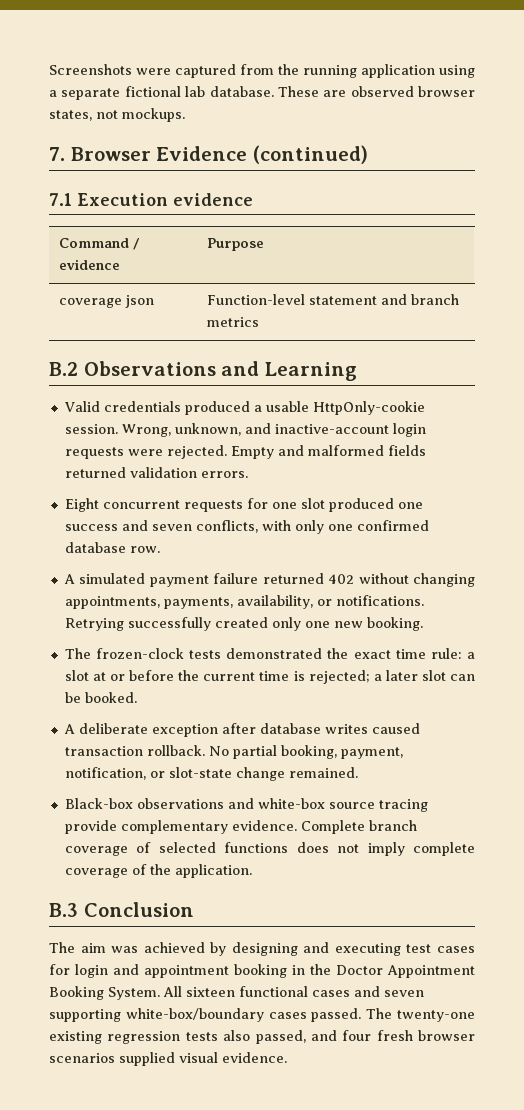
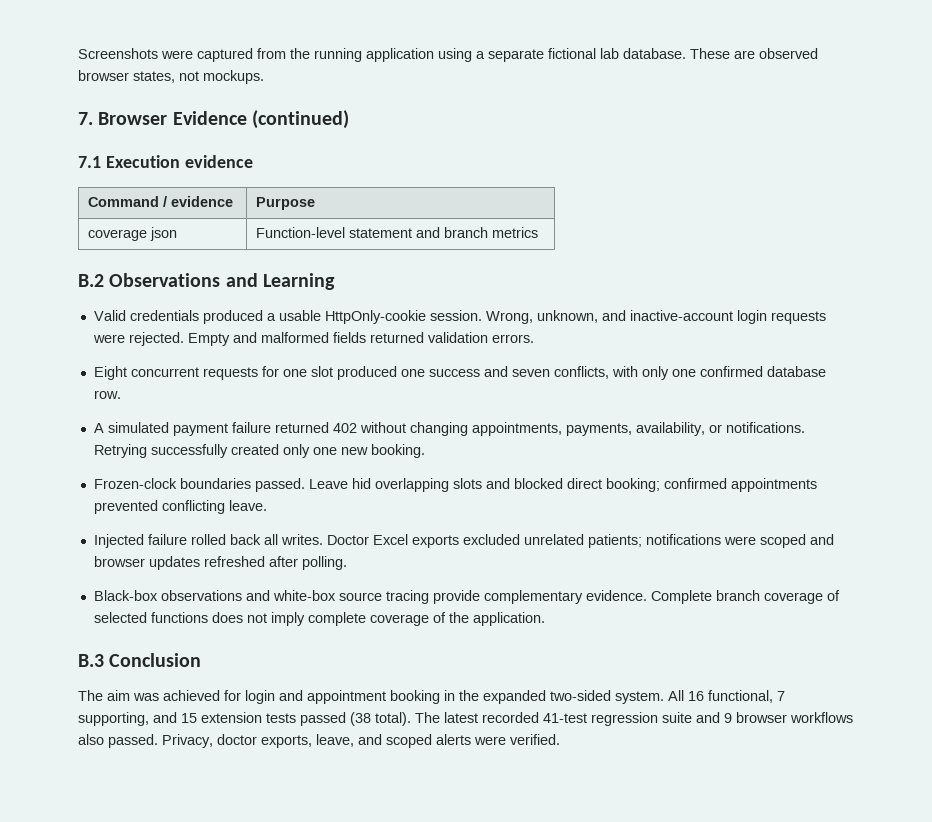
- The frozen-clock tests demonstrated the exact time rule: a slot at or before the current time is rejected; a later slot can be booked.
- A deliberate exception after database writes caused transaction rollback. No partial booking, payment, notification, or slot-state change remained.
+ Frozen-clock boundaries passed. Leave hid overlapping slots and blocked direct booking; confirmed appointments prevented conflicting leave.
+ Injected failure rolled back all writes. Doctor Excel exports excluded unrelated patients; notifications were scoped and browser updates refreshed after polling.
- The aim was achieved by designing and executing test cases for login and appointment booking in the Doctor Appointment Booking System. All sixteen functional cases and seven supporting white-box/boundary cases passed. The twenty-one existing regression tests also passed, and four fresh browser scenarios supplied visual evidence.
+ The aim was achieved for login and appointment booking in the expanded two-sided system. All 16 functional, 7 supporting, and 15 extension tests passed (38 total). The latest recorded 41-test regression suite and 9 browser workflows also passed. Privacy, doctor exports, leave, and scoped alerts were verified.

